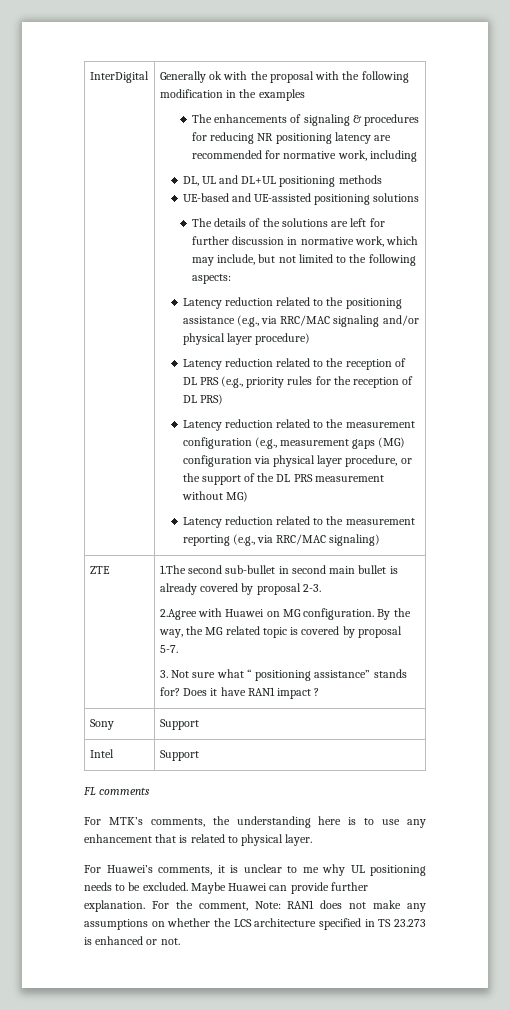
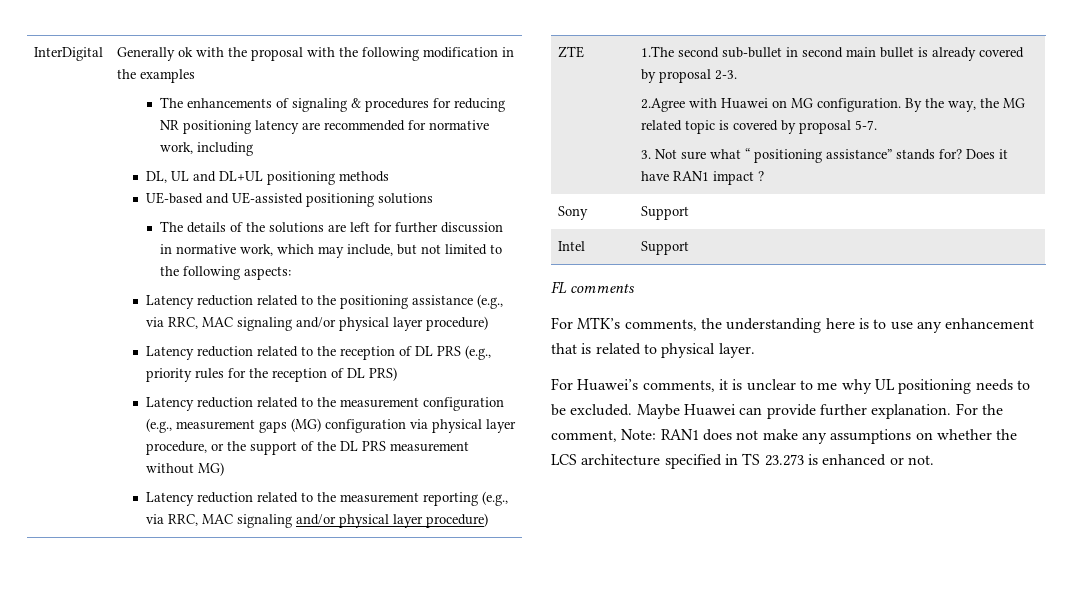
- Latency reduction related to the positioning assistance (e.g., via RRC/MAC signaling and/or physical layer procedure)
+ Latency reduction related to the positioning assistance (e.g., via RRC, MAC signaling and/or physical layer procedure)
- Latency reduction related to the measurement reporting (e.g., via RRC/MAC signaling)
+ Latency reduction related to the measurement reporting (e.g., via RRC, MAC signaling and/or physical layer procedure)

